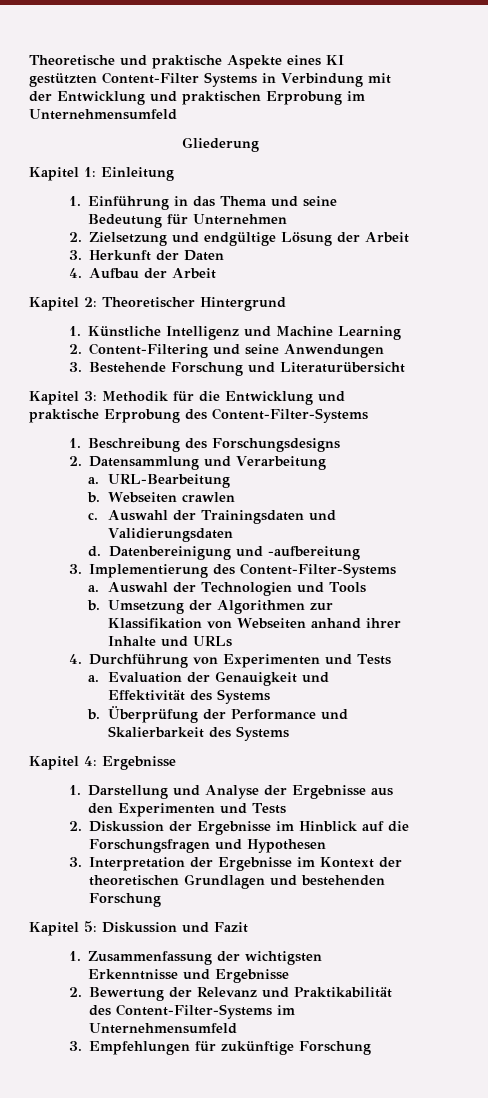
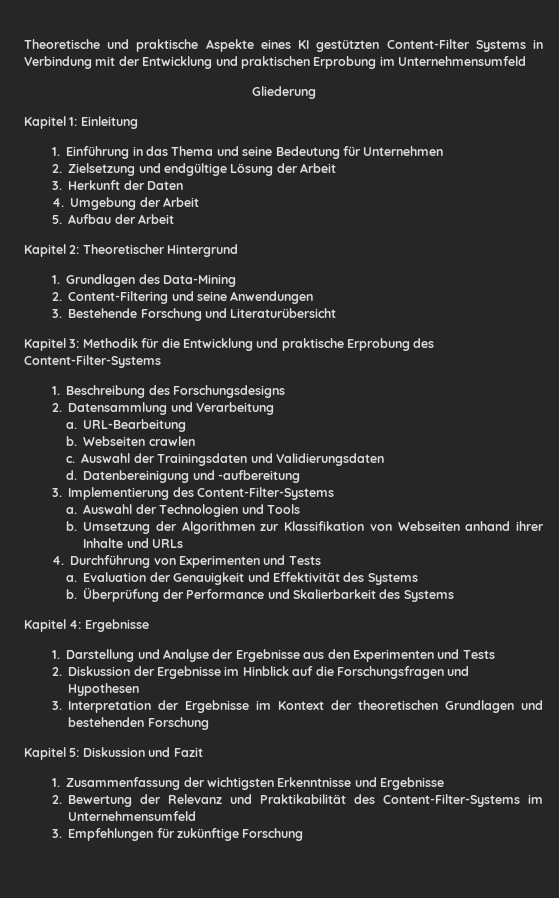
- 4. Aufbau der Arbeit
+ 4. Umgebung der Arbeit
+ 5. Aufbau der Arbeit
- 1. Künstliche Intelligenz und Machine Learning
+ 1. Grundlagen des Data-Mining

